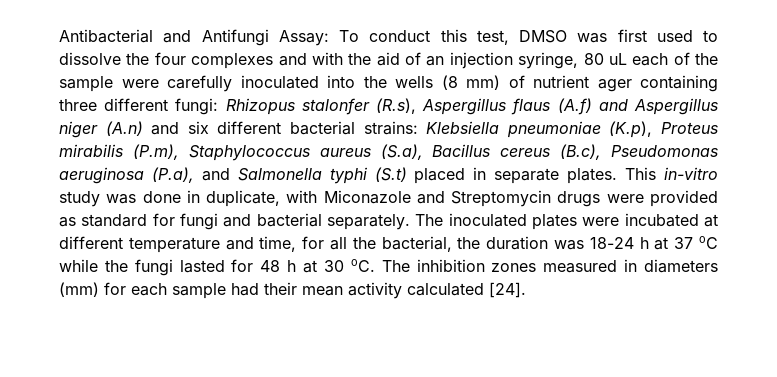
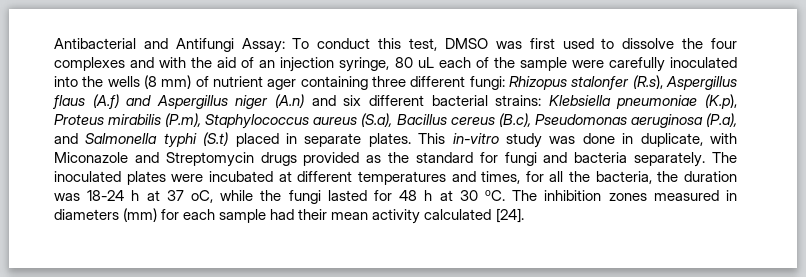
- This in-vitro study was done in duplicate, with Miconazole and Streptomycin drugs were provided as standard for fungi and bacterial separately.
+ This in-vitro study was done in duplicate, with Miconazole and Streptomycin drugs provided as the standard for fungi and bacteria separately.
- The inoculated plates were incubated at different temperature and time, for all the bacterial, the duration was 18-24 h at 37 oC while the fungi lasted for 48 h at 30 oC.
+ The inoculated plates were incubated at different temperatures and times, for all the bacteria, the duration was 18-24 h at 37 oC, while the fungi lasted for 48 h at 30 oC.

